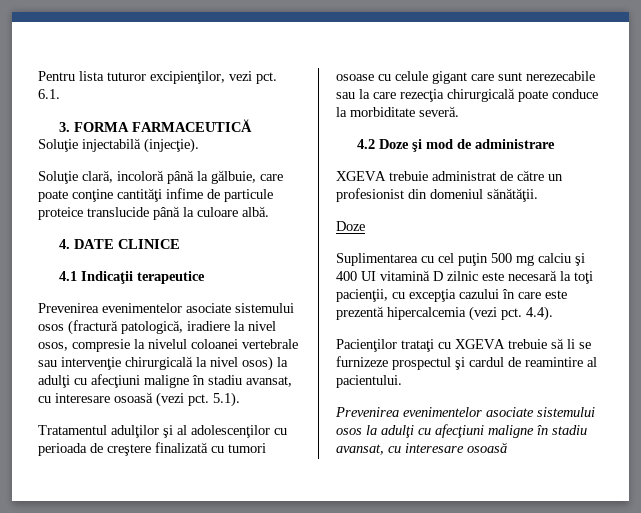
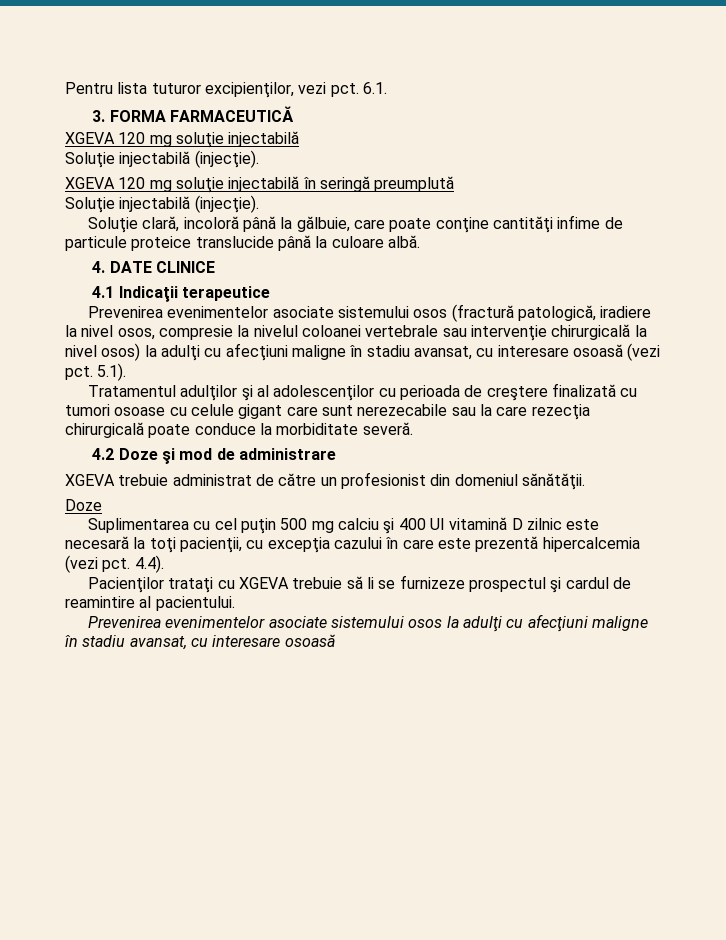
  3. FORMA FARMACEUTICĂ
+ XGEVA 120 mg soluţie injectabilă
+ Soluţie injectabilă (injecţie).
+ XGEVA 120 mg soluţie injectabilă în seringă preumplută

